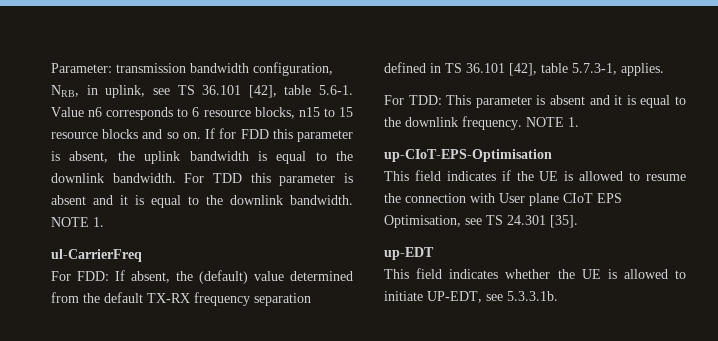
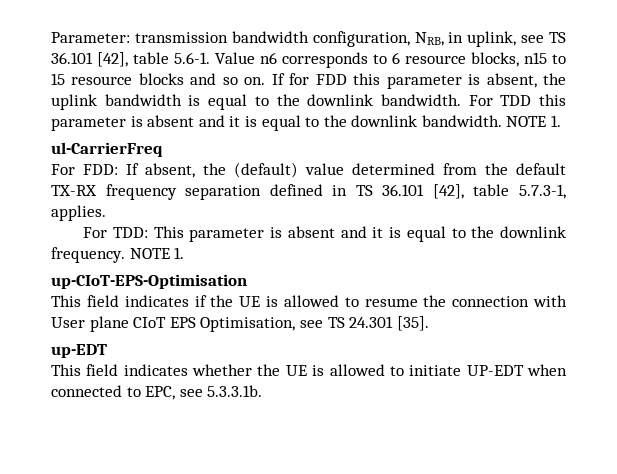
- This field indicates whether the UE is allowed to initiate UP-EDT, see 5.3.3.1b.
+ This field indicates whether the UE is allowed to initiate UP-EDT when connected to EPC, see 5.3.3.1b.

